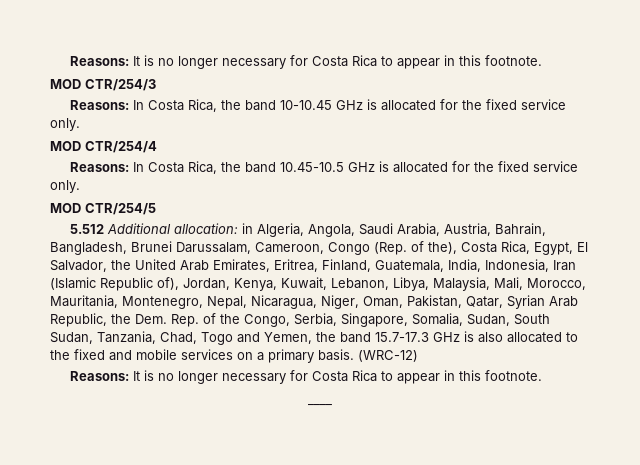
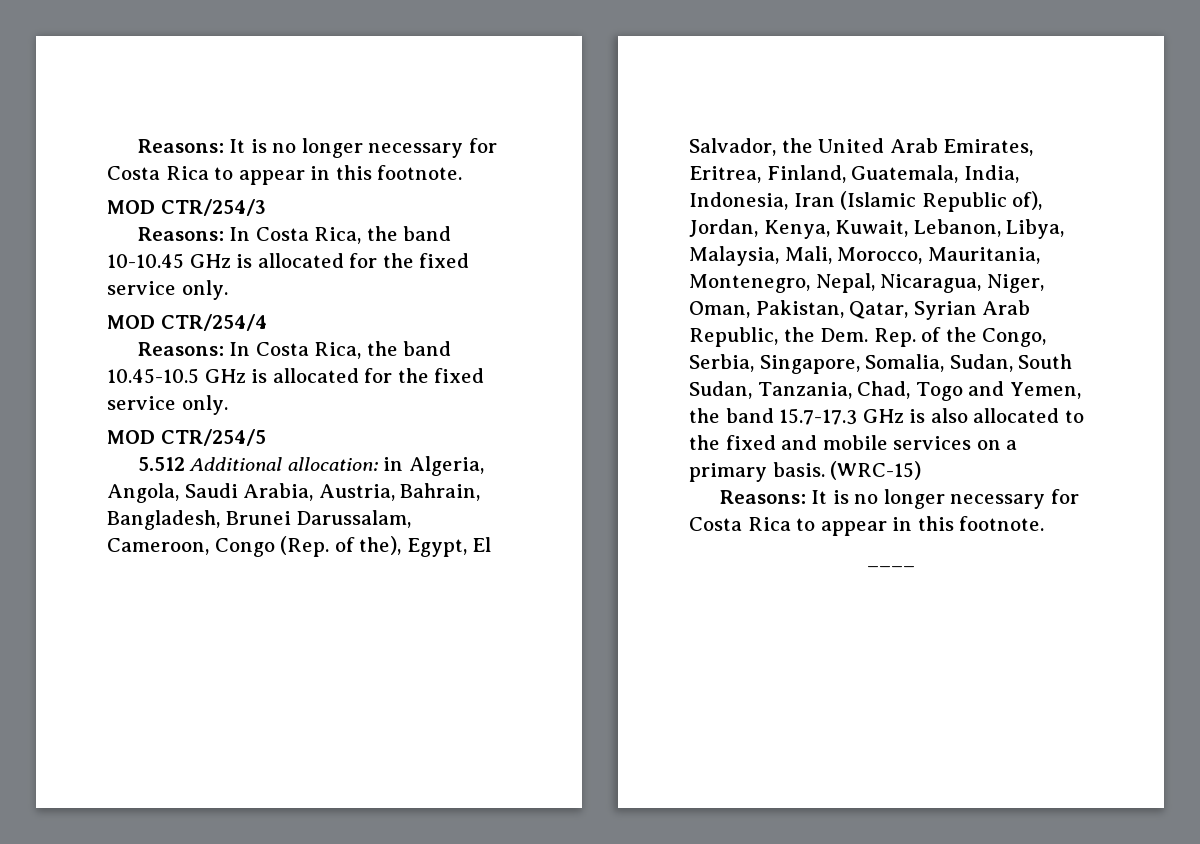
- in Algeria, Angola, Saudi Arabia, Austria, Bahrain, Bangladesh, Brunei Darussalam, Cameroon, Congo (Rep. of the), Costa Rica, Egypt, El Salvador, the United Arab Emirates, Eritrea, Finland, Guatemala, India, Indonesia, Iran (Islamic Republic of), Jordan, Kenya, Kuwait, Lebanon, Libya, Malaysia, Mali, Morocco, Mauritania, Montenegro, Nepal, Nicaragua, Niger, Oman, Pakistan, Qatar, Syrian Arab Republic, the Dem. Rep. of the Congo, Serbia, Singapore, Somalia, Sudan, South Sudan, Tanzania, Chad, Togo and Yemen, the band 15.7-17.3 GHz is also allocated to the fixed and mobile services on a primary basis.
+ in Algeria, Angola, Saudi Arabia, Austria, Bahrain, Bangladesh, Brunei Darussalam, Cameroon, Congo (Rep. of the), Egypt, El Salvador, the United Arab Emirates, Eritrea, Finland, Guatemala, India, Indonesia, Iran (Islamic Republic of), Jordan, Kenya, Kuwait, Lebanon, Libya, Malaysia, Mali, Morocco, Mauritania, Montenegro, Nepal, Nicaragua, Niger, Oman, Pakistan, Qatar, Syrian Arab Republic, the Dem. Rep. of the Congo, Serbia, Singapore, Somalia, Sudan, South Sudan, Tanzania, Chad, Togo and Yemen, the band 15.7-17.3 GHz is also allocated to the fixed and mobile services on a primary basis.
- (WRC-12)
+ (WRC-15)

